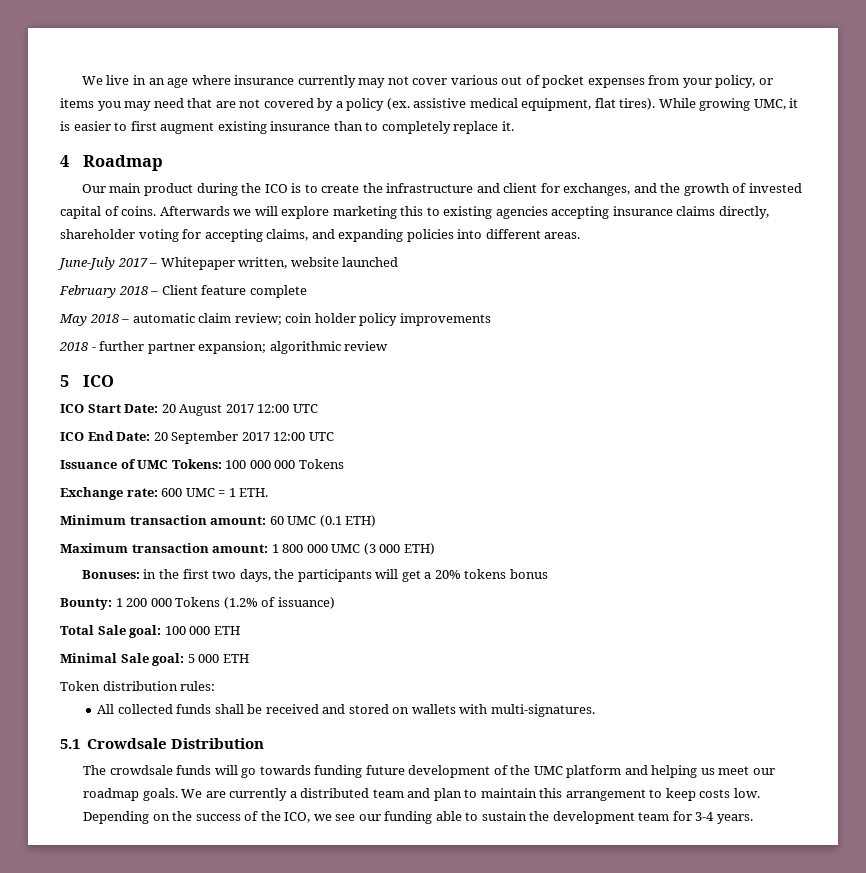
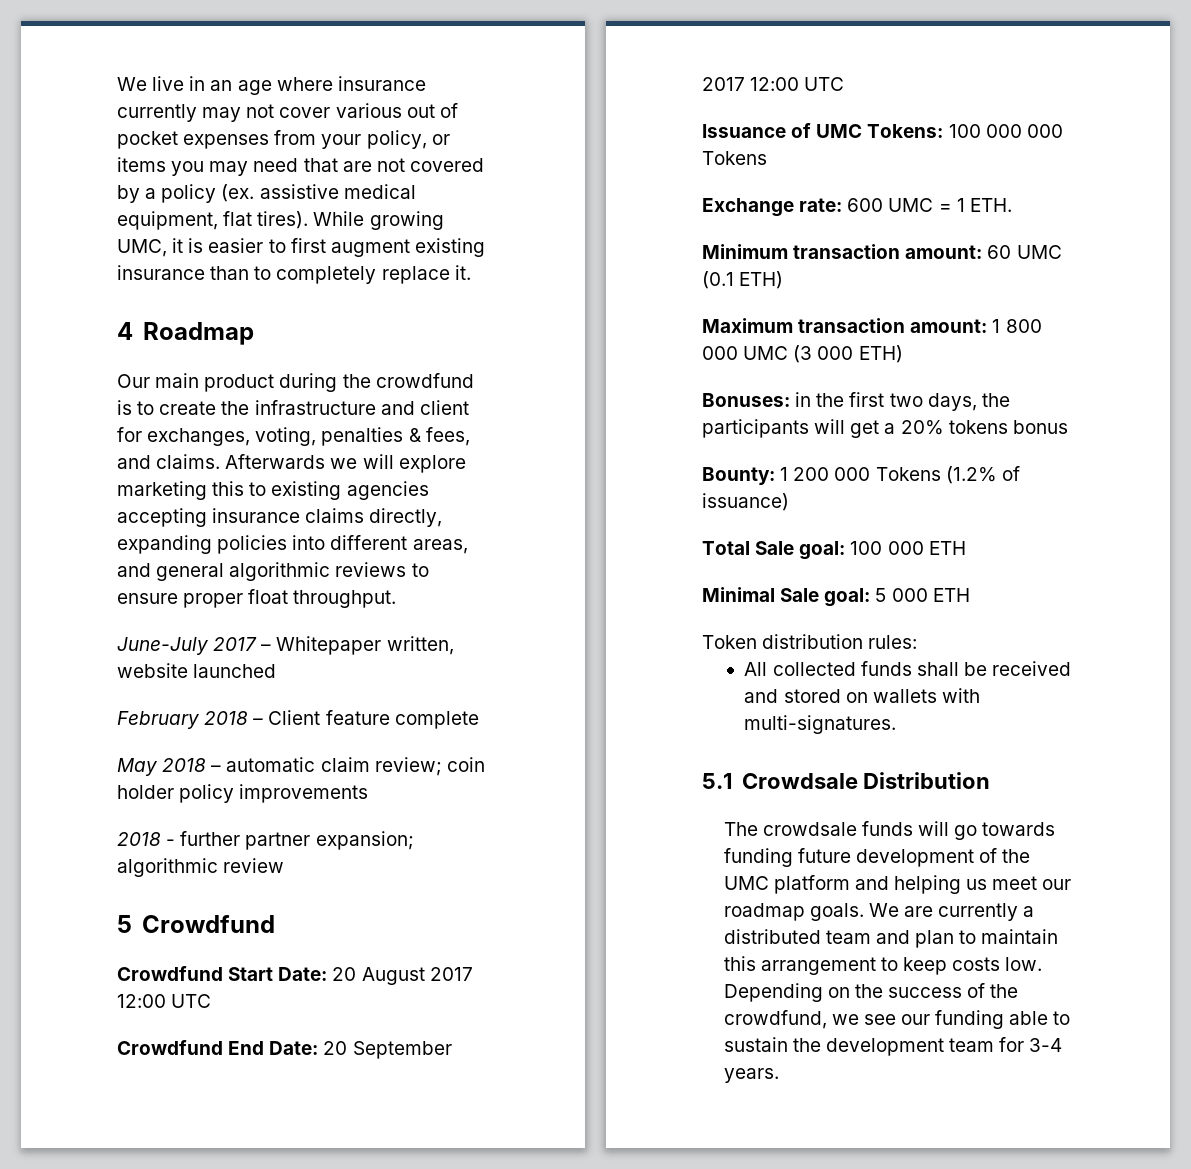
- Our main product during the ICO is to create the infrastructure and client for exchanges, and the growth of invested capital of coins.
+ Our main product during the crowdfund is to create the infrastructure and client for exchanges, voting, penalties & fees, and claims.
- Afterwards we will explore marketing this to existing agencies accepting insurance claims directly, shareholder voting for accepting claims, and expanding policies into different areas.
+ Afterwards we will explore marketing this to existing agencies accepting insurance claims directly, expanding policies into different areas, and general algorithmic reviews to ensure proper float throughput.
- 5 ICO
- ICO Start Date: 20 August 2017 12:00 UTC
+ 5 Crowdfund
+ Crowdfund Start Date: 20 August 2017 12:00 UTC
- ICO End Date: 20 September 2017 12:00 UTC
+ Crowdfund End Date: 20 September 2017 12:00 UTC
- Depending on the success of the ICO, we see our funding able to sustain the development team for 3-4 years.
+ Depending on the success of the crowdfund, we see our funding able to sustain the development team for 3-4 years.

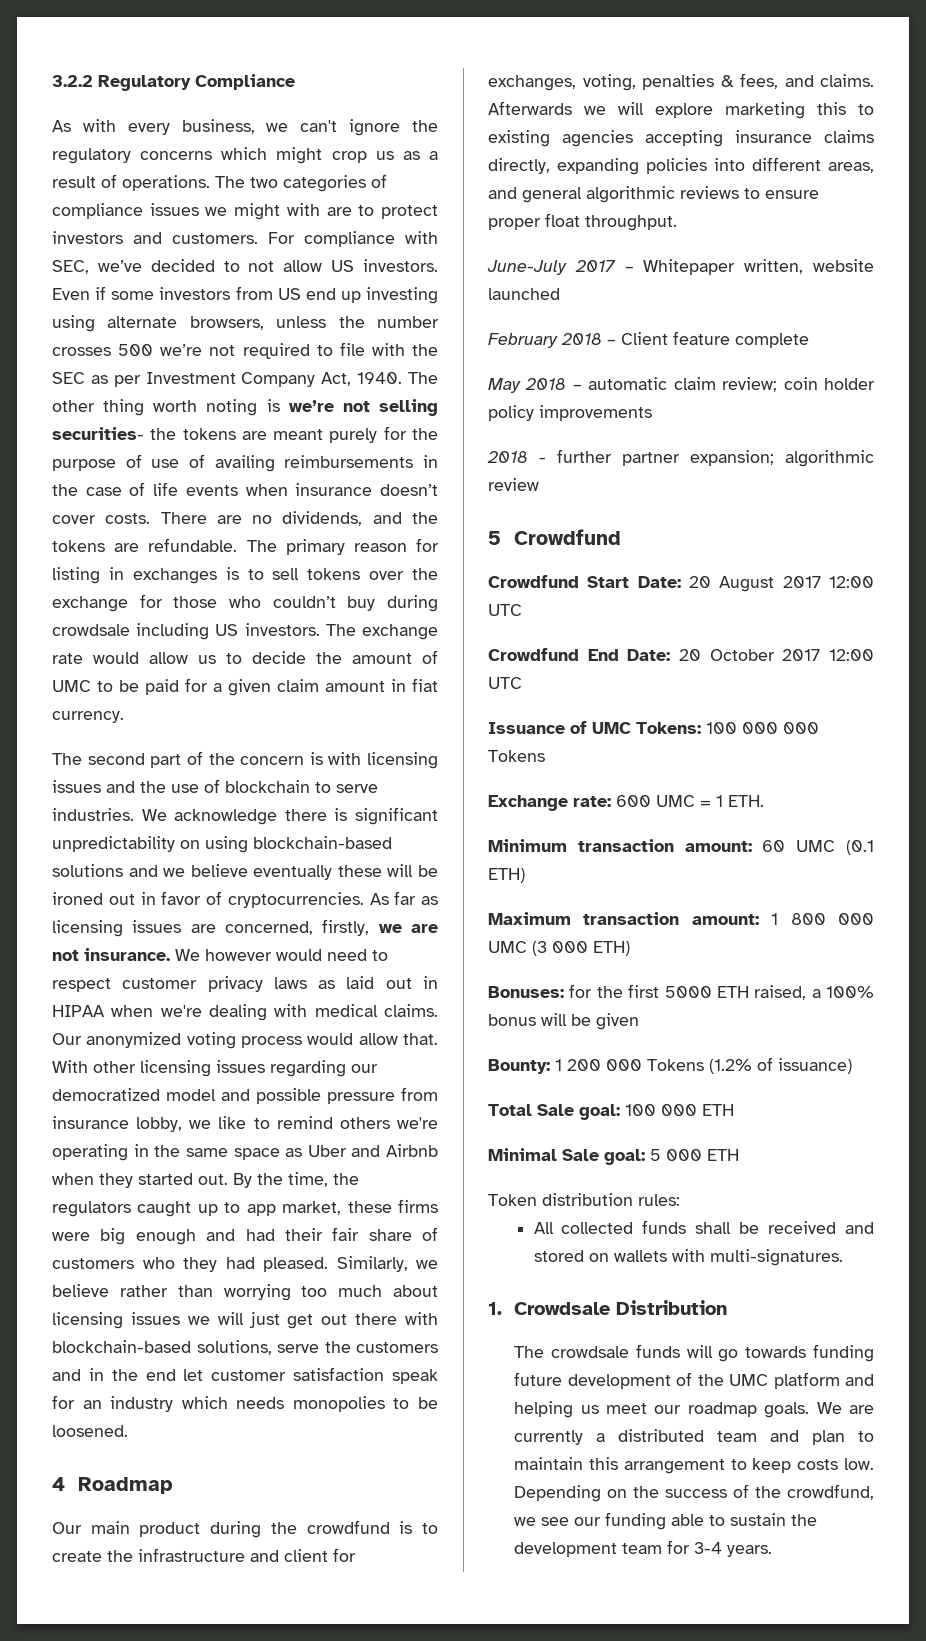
- We live in an age where insurance currently may not cover various out of pocket expenses from your policy, or items you may need that are not covered by a policy (ex. assistive medical equipment, flat tires). While growing UMC, it is easier to first augment existing insurance than to completely replace it.
+ 3.2.2 Regulatory Compliance
+ As with every business, we can't ignore the regulatory concerns which might crop us as a result of operations. The two categories of compliance issues we might with are to protect investors and customers. For compliance with SEC, we’ve decided to not allow US investors. Even if some investors from US end up investing using alternate browsers, unless the number crosses 500 we’re not required to file with the SEC as per Investment Company Act, 1940. The other thing worth noting is we’re not selling securities- the tokens are meant purely for the purpose of use of availing reimbursements in the case of life events when insurance doesn’t cover costs. There are no dividends, and the tokens are refundable. The primary reason for listing in exchanges is to sell tokens over the exchange for those who couldn’t buy during crowdsale including US investors. The exchange rate would allow us to decide the amount of UMC to be paid for a given claim amount in fiat currency.
+ The second part of the concern is with licensing issues and the use of blockchain to serve industries. We acknowledge there is significant unpredictability on using blockchain-based solutions and we believe eventually these will be ironed out in favor of cryptocurrencies. As far as licensing issues are concerned, firstly, we are not insurance. We however would need to respect customer privacy laws as laid out in HIPAA when we're dealing with medical claims. Our anonymized voting process would allow that. With other licensing issues regarding our democratized model and possible pressure from insurance lobby, we like to remind others we're operating in the same space as Uber and Airbnb when they started out. By the time, the regulators caught up to app market, these firms were big enough and had their fair share of customers who they had pleased. Similarly, we believe rather than worrying too much about licensing issues we will just get out there with blockchain-based solutions, serve the customers and in the end let customer satisfaction speak for an industry which needs monopolies to be loosened.
- Crowdfund End Date: 20 September 2017 12:00 UTC
+ Crowdfund End Date: 20 October 2017 12:00 UTC
- Bonuses: in the first two days, the participants will get a 20% tokens bonus
+ Bonuses: for the first 5000 ETH raised, a 100% bonus will be given
- 5.1 Crowdsale Distribution
+ 1. Crowdsale Distribution

